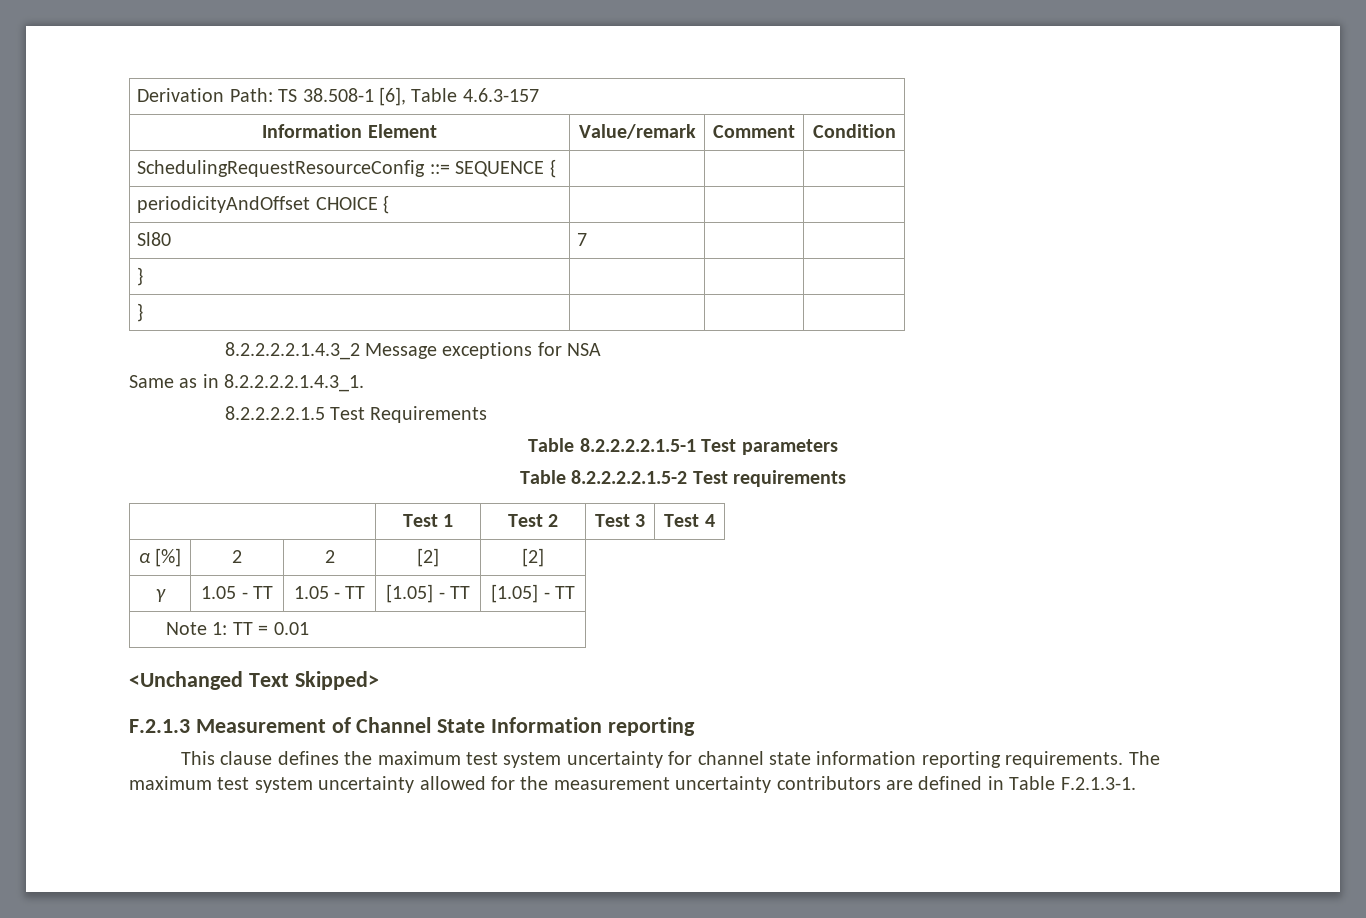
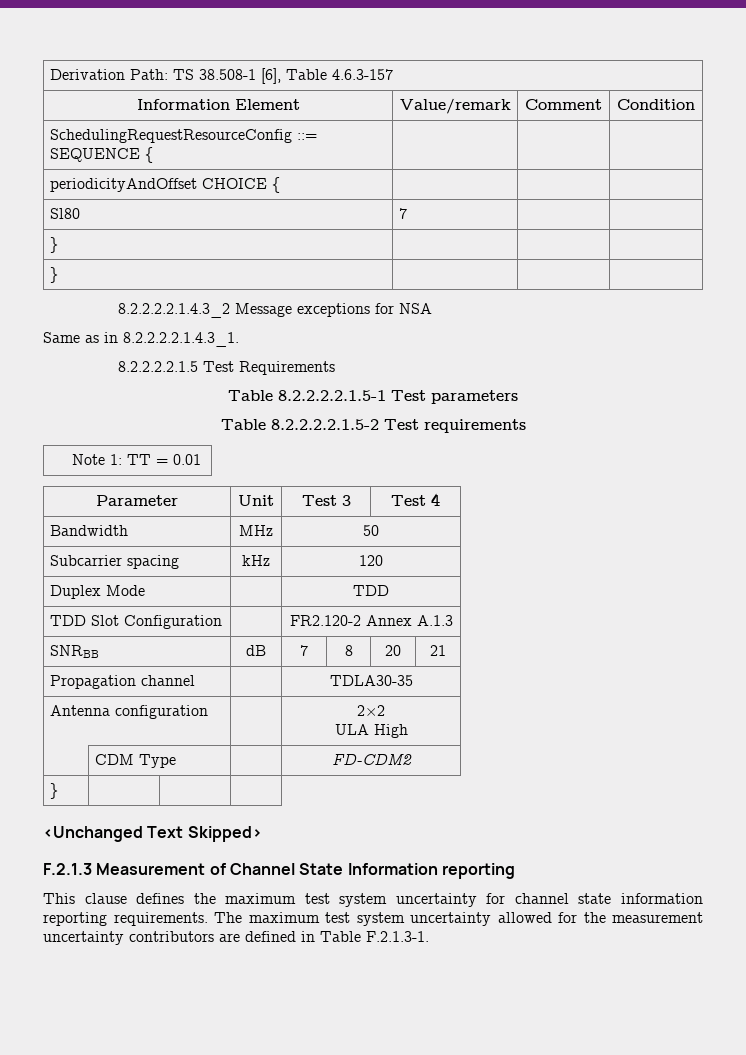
- | Test 1 | Test 2 | Test 3 | Test 4
- α [%] | 2 | 2 | [2] | [2]
- γ | 1.05 - TT | 1.05 - TT | [1.05] - TT | [1.05] - TT
  Note 1: TT = 0.01
+ Parameter | Unit | Test 3 | Test 4
+ Bandwidth | MHz | 50
+ Subcarrier spacing | kHz | 120
+ Duplex Mode | | TDD
+ TDD Slot Configuration | | FR2.120-2 Annex A.1.3
+ SNRBB | dB | 7 | 8 | 20 | 21
+ Propagation channel | | TDLA30-35
+ Antenna configuration | | 2×2
+ ULA High
+ | CDM Type | | FD-CDM2
+ } | | |

